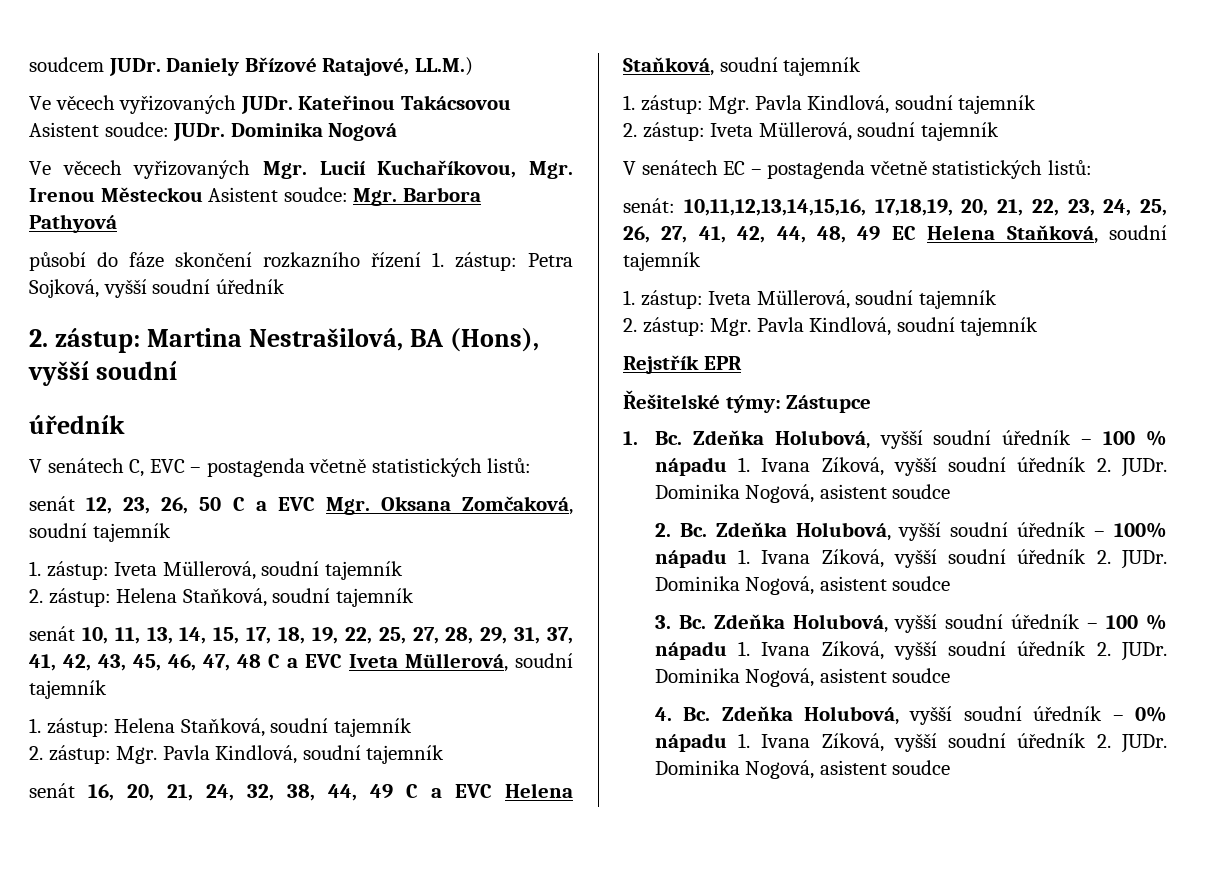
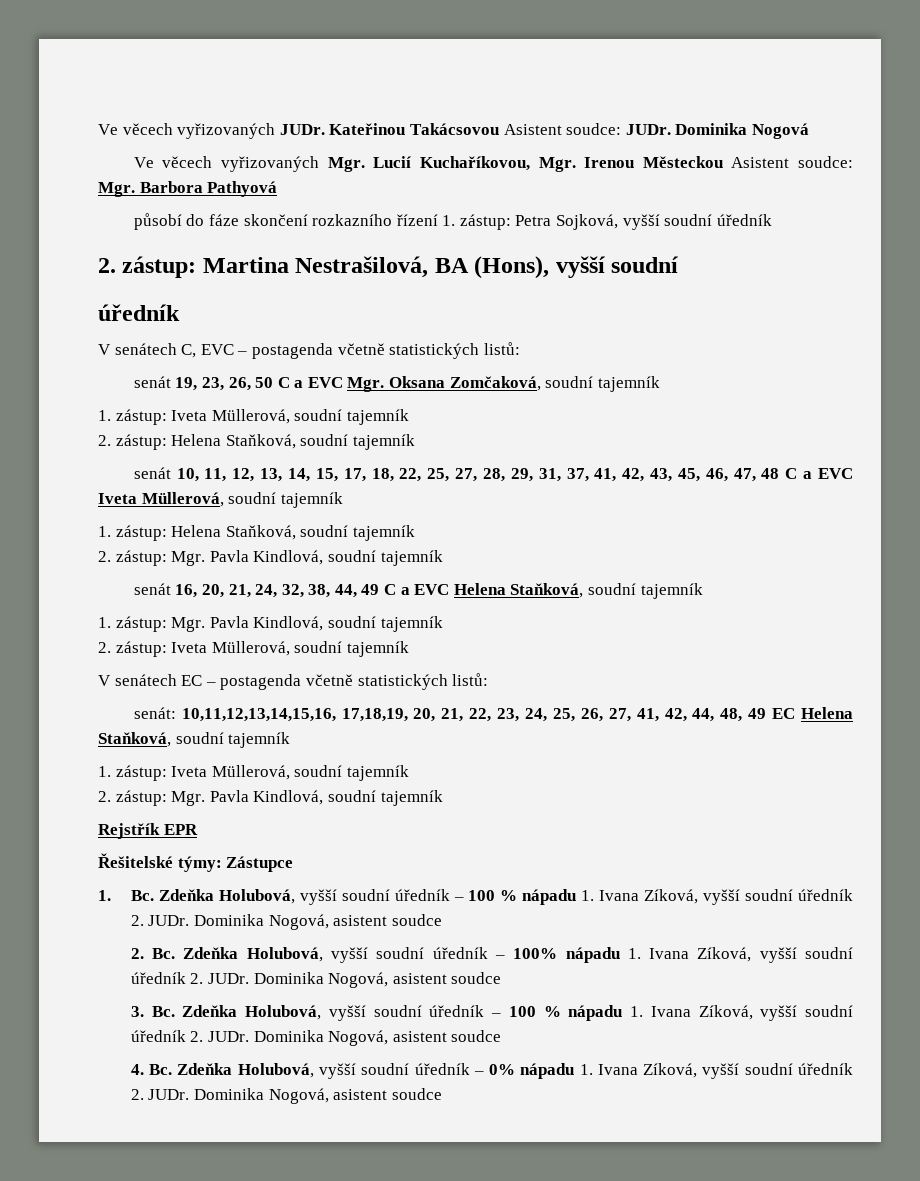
- soudcem JUDr. Daniely Břízové Ratajové, LL.M.)
- senát 12, 23, 26, 50 C a EVC Mgr. Oksana Zomčaková, soudní tajemník
+ senát 19, 23, 26, 50 C a EVC Mgr. Oksana Zomčaková, soudní tajemník
- senát 10, 11, 13, 14, 15, 17, 18, 19, 22, 25, 27, 28, 29, 31, 37, 41, 42, 43, 45, 46, 47, 48 C a EVC Iveta Müllerová, soudní tajemník
+ senát 10, 11, 12, 13, 14, 15, 17, 18, 22, 25, 27, 28, 29, 31, 37, 41, 42, 43, 45, 46, 47, 48 C a EVC Iveta Müllerová, soudní tajemník

